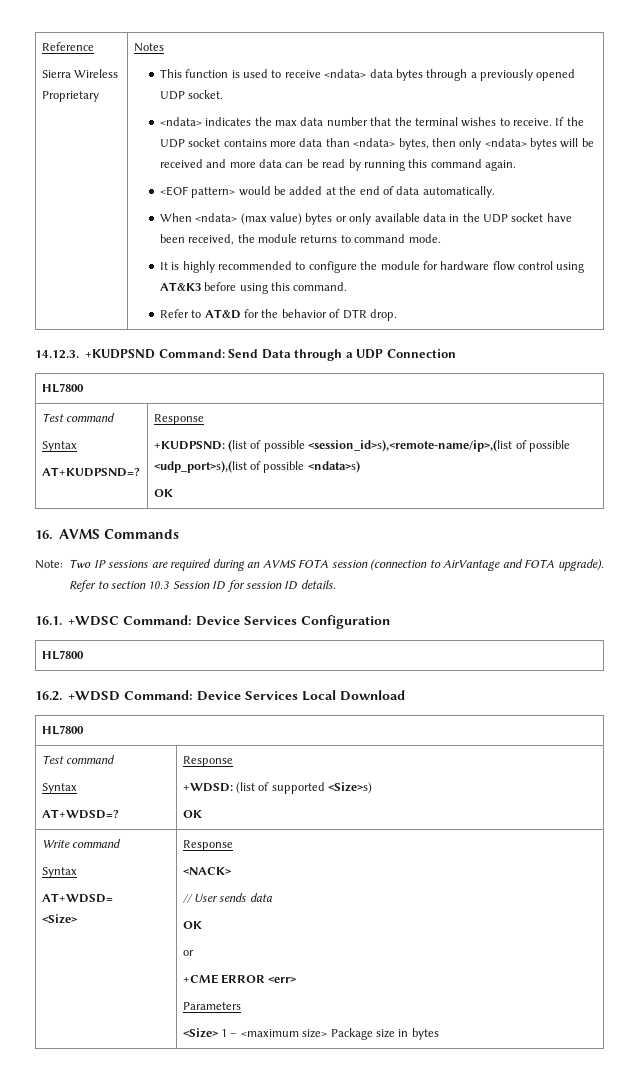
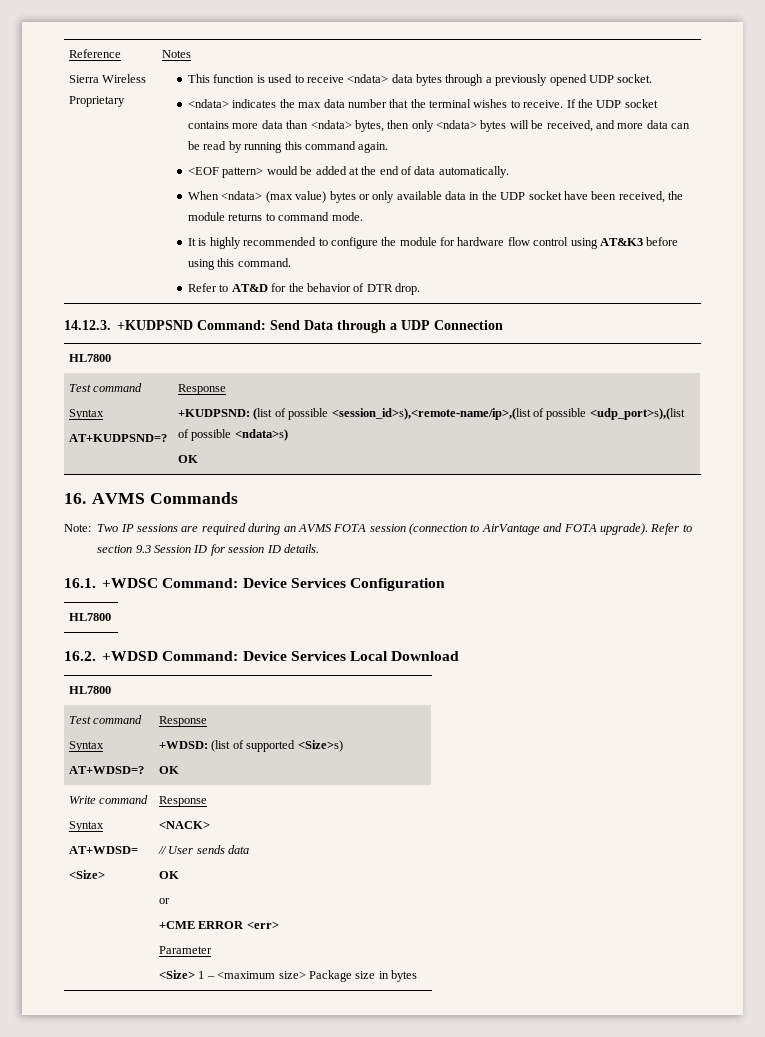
- If the UDP socket contains more data than <ndata> bytes, then only <ndata> bytes will be received and more data can be read by running this command again.
+ If the UDP socket contains more data than <ndata> bytes, then only <ndata> bytes will be received, and more data can be read by running this command again.
- Refer to section 10.3 Session ID for session ID details.
+ Refer to section 9.3 Session ID for session ID details.
  Write command
  Syntax
  AT+WDSD=
  <Size> | Response
  <NACK>
  // User sends data
  OK
  or
  +CME ERROR <err>
- Parameters
+ Parameter

